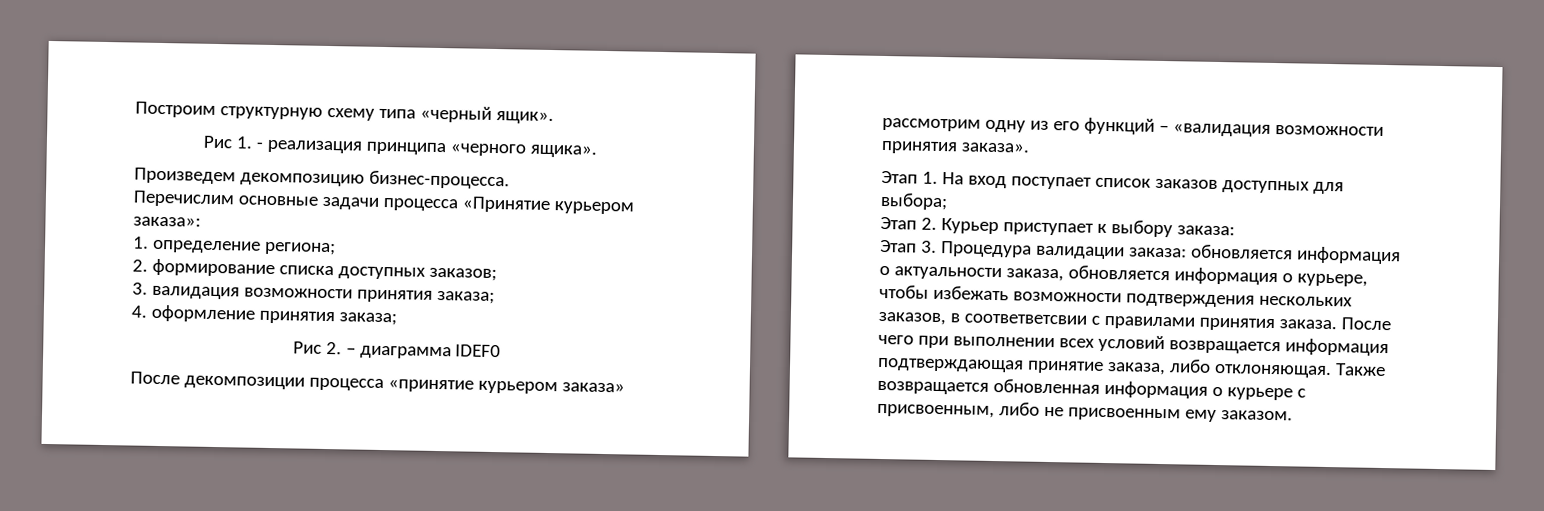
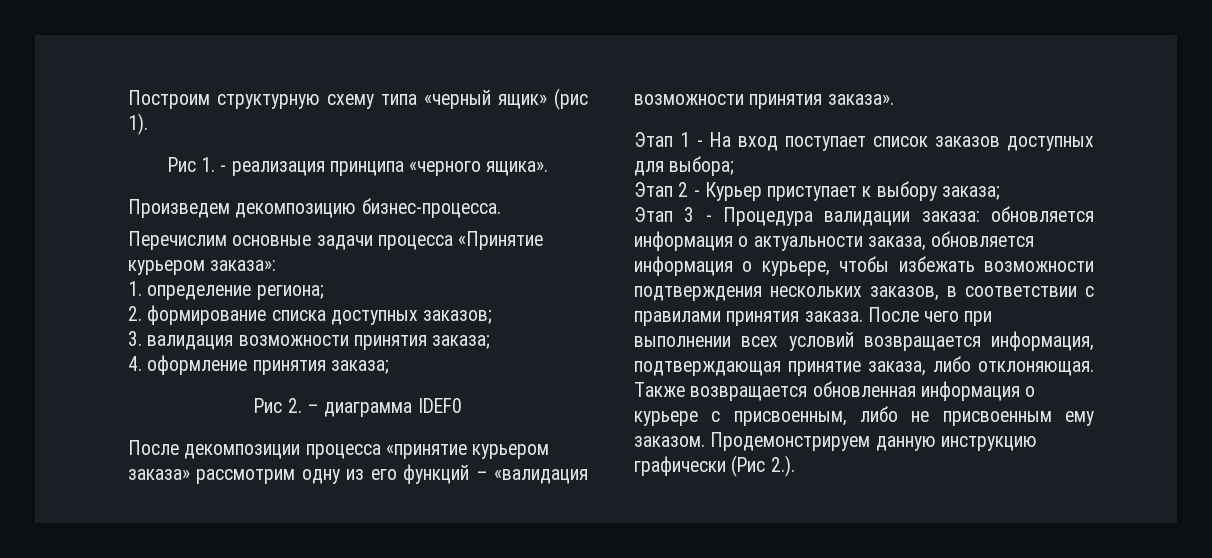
- Построим структурную схему типа «черный ящик».
+ Построим структурную схему типа «черный ящик» (рис 1).
- Этап 1. На вход поступает список заказов доступных для выбора;
+ Этап 1 - На вход поступает список заказов доступных для выбора;
- Этап 2. Курьер приступает к выбору заказа:
- Этап 3. Процедура валидации заказа: обновляется информация о актуальности заказа, обновляется информация о курьере, чтобы избежать возможности подтверждения нескольких заказов, в соответветсвии с правилами принятия заказа.
+ Этап 2 - Курьер приступает к выбору заказа;
+ Этап 3 - Процедура валидации заказа: обновляется информация о актуальности заказа, обновляется информация о курьере, чтобы избежать возможности подтверждения нескольких заказов, в соответствии с правилами принятия заказа.
- После чего при выполнении всех условий возвращается информация подтверждающая принятие заказа, либо отклоняющая.
+ После чего при выполнении всех условий возвращается информация, подтверждающая принятие заказа, либо отклоняющая.
+ Продемонстрируем данную инструкцию графически (Рис 2.).

